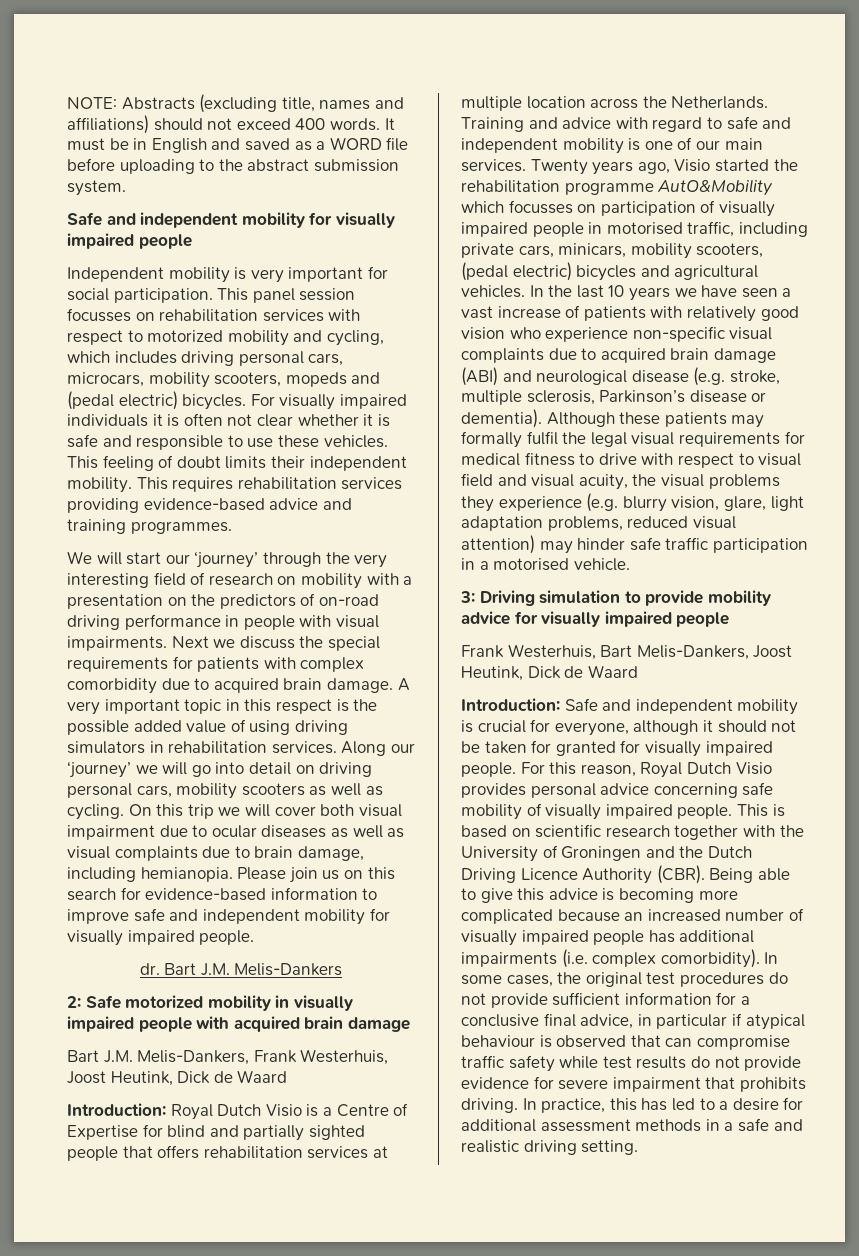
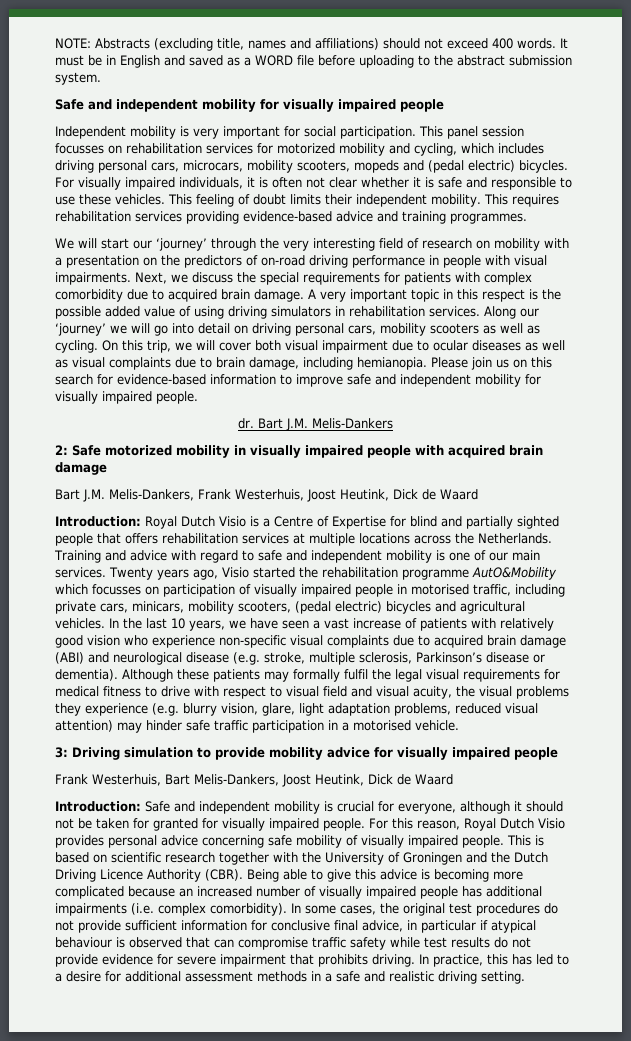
- This panel session focusses on rehabilitation services with respect to motorized mobility and cycling, which includes driving personal cars, microcars, mobility scooters, mopeds and (pedal electric) bicycles.
+ This panel session focusses on rehabilitation services for motorized mobility and cycling, which includes driving personal cars, microcars, mobility scooters, mopeds and (pedal electric) bicycles.
- For visually impaired individuals it is often not clear whether it is safe and responsible to use these vehicles.
+ For visually impaired individuals, it is often not clear whether it is safe and responsible to use these vehicles.
- Next we discuss the special requirements for patients with complex comorbidity due to acquired brain damage.
+ Next, we discuss the special requirements for patients with complex comorbidity due to acquired brain damage.
- On this trip we will cover both visual impairment due to ocular diseases as well as visual complaints due to brain damage, including hemianopia.
+ On this trip, we will cover both visual impairment due to ocular diseases as well as visual complaints due to brain damage, including hemianopia.
- Introduction: Royal Dutch Visio is a Centre of Expertise for blind and partially sighted people that offers rehabilitation services at multiple location across the Netherlands.
+ Introduction: Royal Dutch Visio is a Centre of Expertise for blind and partially sighted people that offers rehabilitation services at multiple locations across the Netherlands.
- In the last 10 years we have seen a vast increase of patients with relatively good vision who experience non-specific visual complaints due to acquired brain damage (ABI) and neurological disease (e.g. stroke, multiple sclerosis, Parkinson’s disease or dementia).
+ In the last 10 years, we have seen a vast increase of patients with relatively good vision who experience non-specific visual complaints due to acquired brain damage (ABI) and neurological disease (e.g. stroke, multiple sclerosis, Parkinson’s disease or dementia).
- In some cases, the original test procedures do not provide sufficient information for a conclusive final advice, in particular if atypical behaviour is observed that can compromise traffic safety while test results do not provide evidence for severe impairment that prohibits driving.
+ In some cases, the original test procedures do not provide sufficient information for conclusive final advice, in particular if atypical behaviour is observed that can compromise traffic safety while test results do not provide evidence for severe impairment that prohibits driving.

